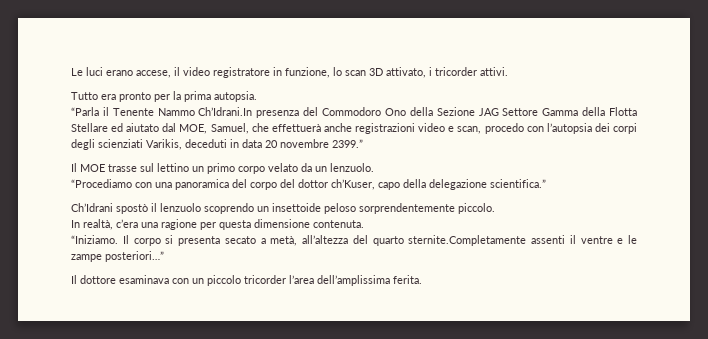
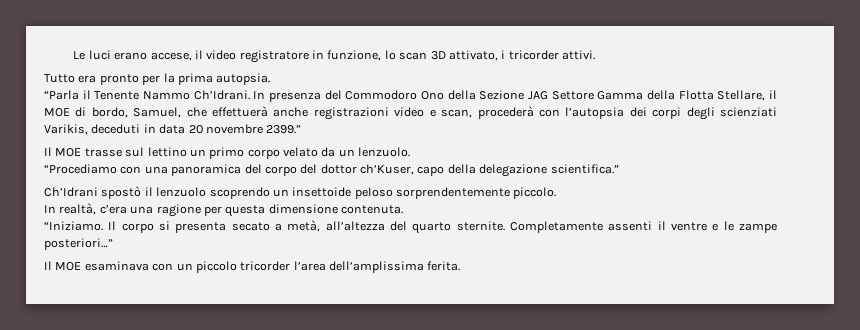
- “Parla il Tenente Nammo Ch’Idrani.In presenza del Commodoro Ono della Sezione JAG Settore Gamma della Flotta Stellare ed aiutato dal MOE, Samuel, che effettuerà anche registrazioni video e scan, procedo con l’autopsia dei corpi degli scienziati Varikis, deceduti in data 20 novembre 2399.”
+ “Parla il Tenente Nammo Ch’Idrani. In presenza del Commodoro Ono della Sezione JAG Settore Gamma della Flotta Stellare, il MOE di bordo, Samuel, che effettuerà anche registrazioni video e scan, procederà con l’autopsia dei corpi degli scienziati Varikis, deceduti in data 20 novembre 2399.”
- Il corpo si presenta secato a metà, all’altezza del quarto sternite.Completamente assenti il ventre e le zampe posteriori…”
+ Il corpo si presenta secato a metà, all’altezza del quarto sternite. Completamente assenti il ventre e le zampe posteriori…”
- Il dottore esaminava con un piccolo tricorder l’area dell’amplissima ferita.
+ Il MOE esaminava con un piccolo tricorder l’area dell’amplissima ferita.

